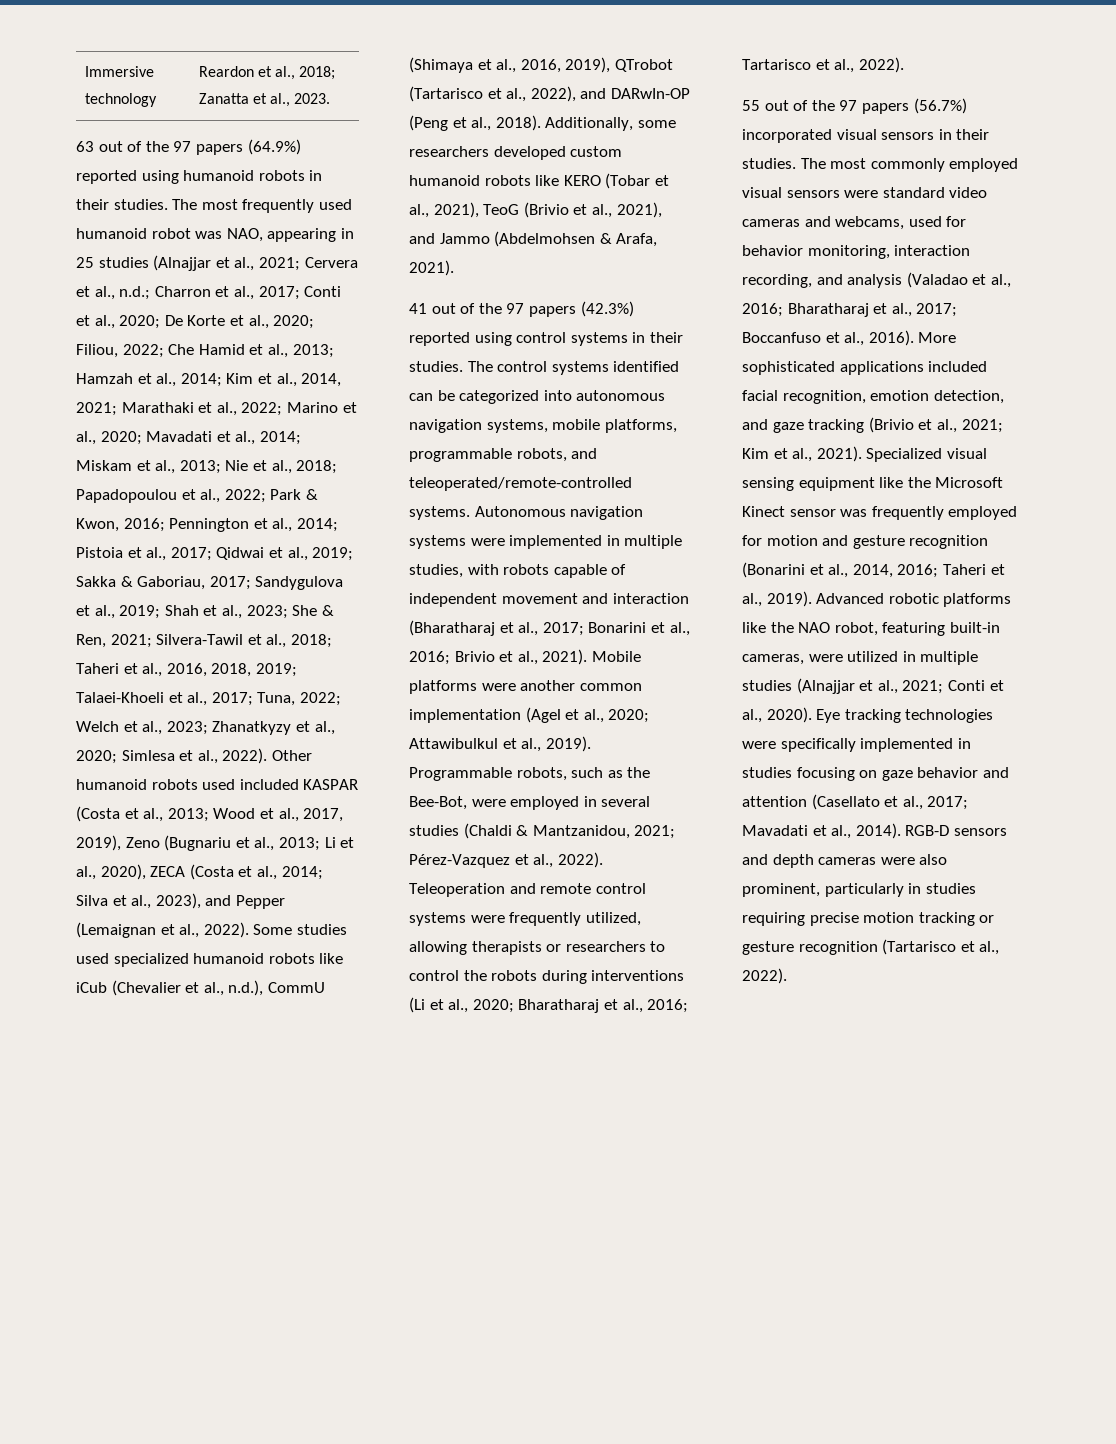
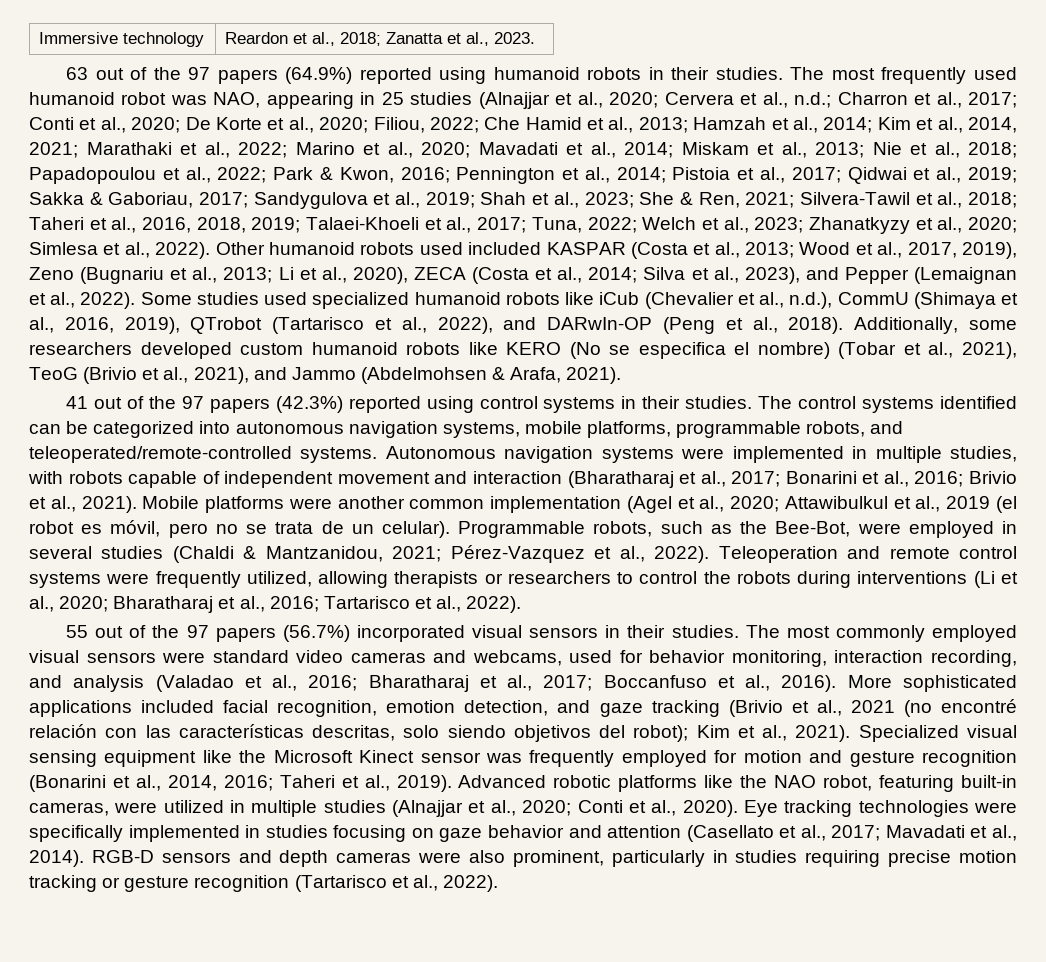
- The most frequently used humanoid robot was NAO, appearing in 25 studies (Alnajjar et al., 2021;
+ The most frequently used humanoid robot was NAO, appearing in 25 studies (Alnajjar et al., 2020;
- Additionally, some researchers developed custom humanoid robots like KERO (Tobar et al., 2021), TeoG (Brivio et al., 2021), and Jammo (Abdelmohsen & Arafa, 2021).
+ Additionally, some researchers developed custom humanoid robots like KERO (No se especifica el nombre) (Tobar et al., 2021), TeoG (Brivio et al., 2021), and Jammo (Abdelmohsen & Arafa, 2021).
- Mobile platforms were another common implementation (Agel et al., 2020; Attawibulkul et al., 2019).
+ Mobile platforms were another common implementation (Agel et al., 2020; Attawibulkul et al., 2019 (el robot es móvil, pero no se trata de un celular).
- More sophisticated applications included facial recognition, emotion detection, and gaze tracking (Brivio et al., 2021; Kim et al., 2021).
+ More sophisticated applications included facial recognition, emotion detection, and gaze tracking (Brivio et al., 2021 (no encontré relación con las características descritas, solo siendo objetivos del robot); Kim et al., 2021).
- Advanced robotic platforms like the NAO robot, featuring built-in cameras, were utilized in multiple studies (Alnajjar et al., 2021; Conti et al., 2020).
+ Advanced robotic platforms like the NAO robot, featuring built-in cameras, were utilized in multiple studies (Alnajjar et al., 2020; Conti et al., 2020).

